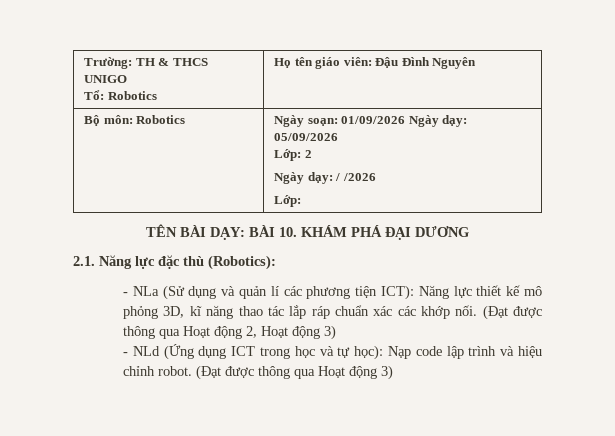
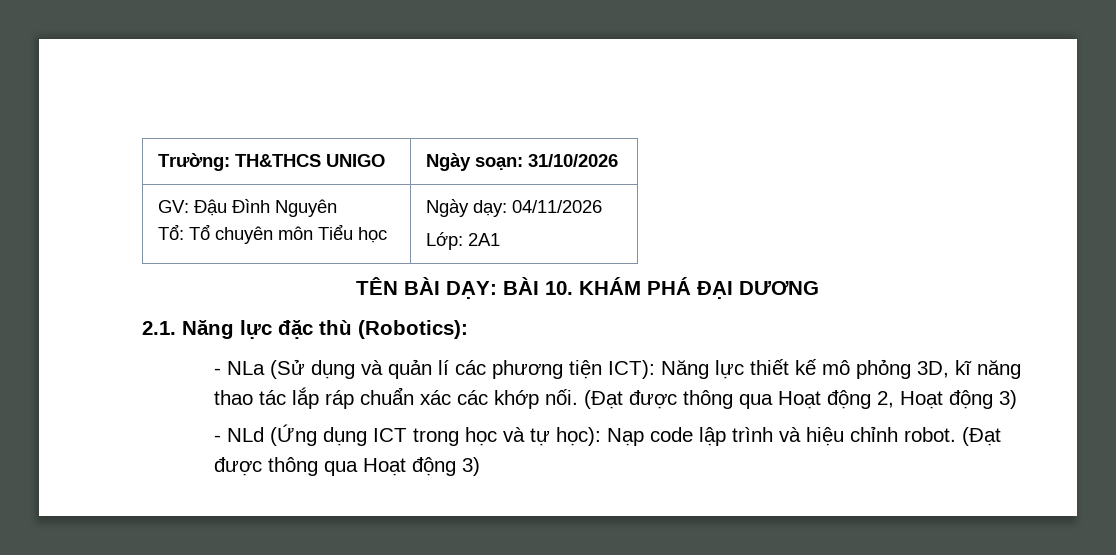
- Trường: TH & THCS UNIGO
- Tổ: Robotics | Họ tên giáo viên: Đậu Đình Nguyên
- Bộ môn: Robotics | Ngày soạn: 01/09/2026 Ngày dạy: 05/09/2026
- Lớp: 2
- Ngày dạy: / /2026
- Lớp:
+ Trường: TH&THCS UNIGO | Ngày soạn: 31/10/2026
+ GV: Đậu Đình Nguyên
+ Tổ: Tổ chuyên môn Tiểu học | Ngày dạy: 04/11/2026
+ Lớp: 2A1

